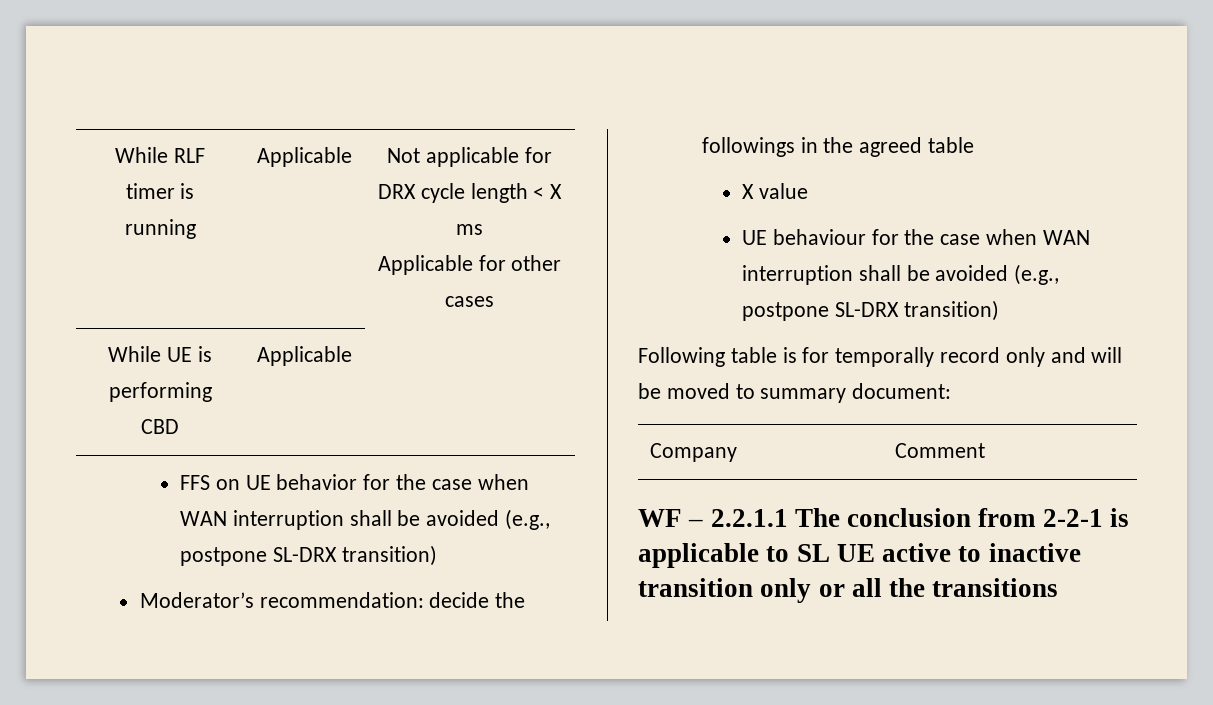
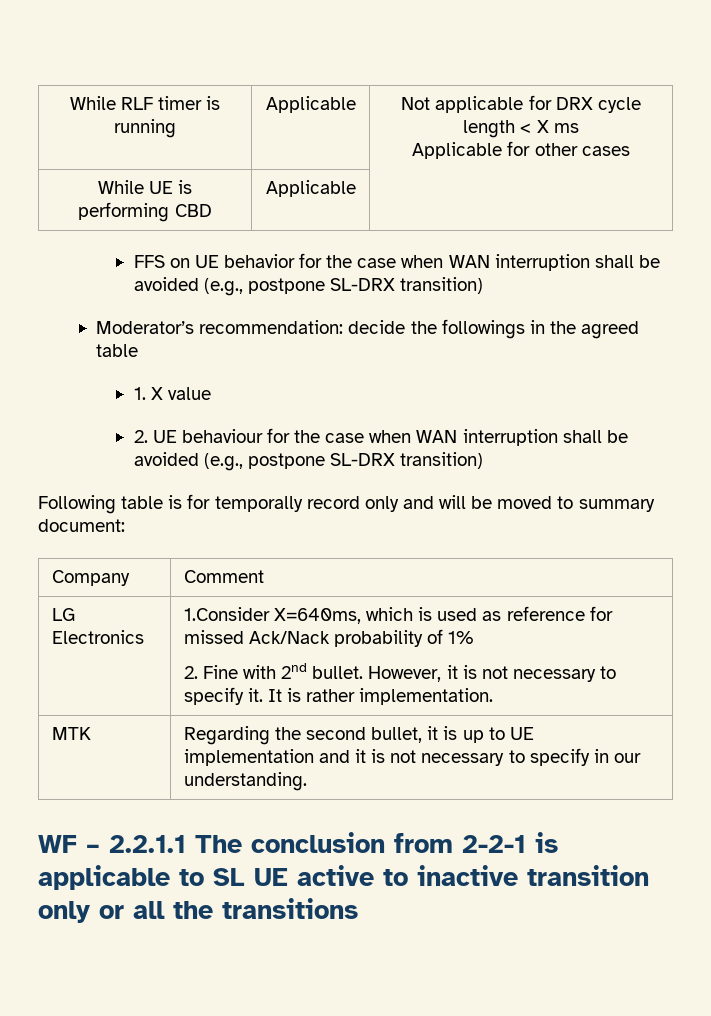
- X value
+ 1. X value
- UE behaviour for the case when WAN interruption shall be avoided (e.g., postpone SL-DRX transition)
+ 2. UE behaviour for the case when WAN interruption shall be avoided (e.g., postpone SL-DRX transition)
+ LG Electronics | 1.Consider X=640ms, which is used as reference for missed Ack/Nack probability of 1%
+ 2. Fine with 2nd bullet. However, it is not necessary to specify it. It is rather implementation.
+ MTK | Regarding the second bullet, it is up to UE implementation and it is not necessary to specify in our understanding.

